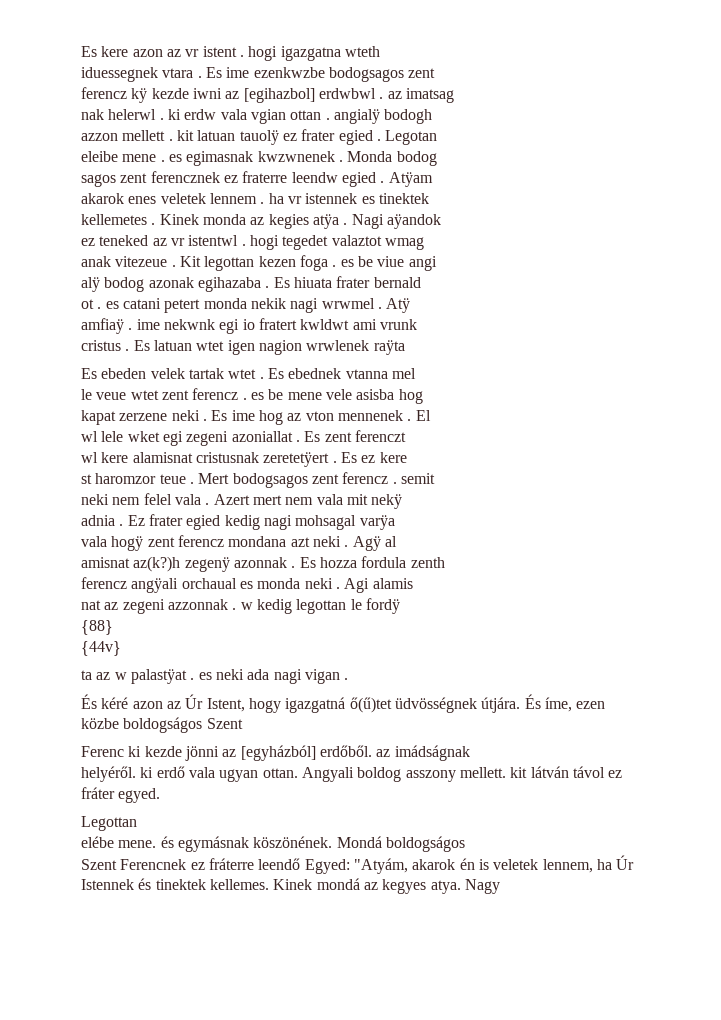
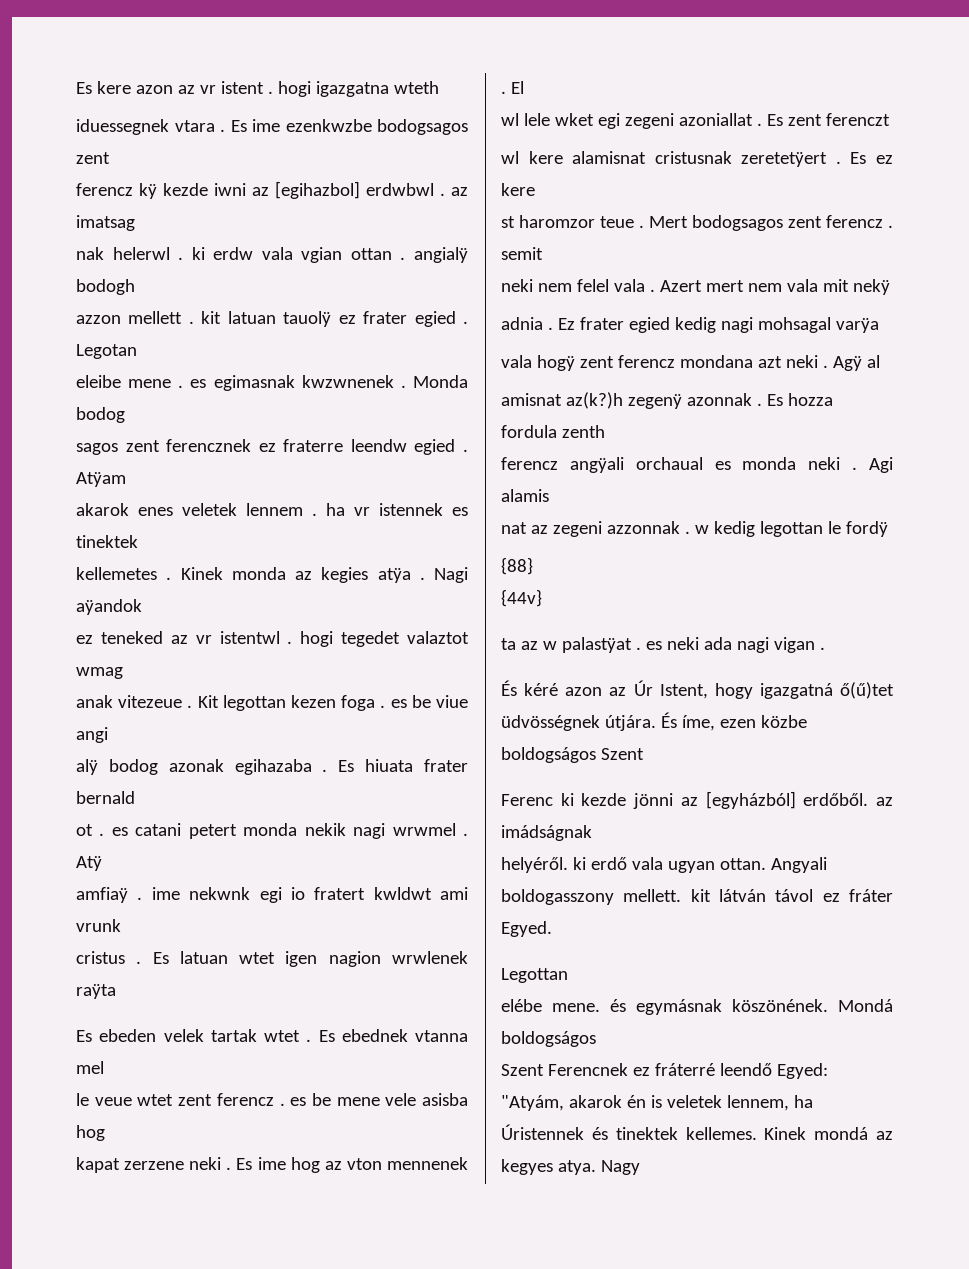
- Angyali boldog asszony mellett. kit látván távol ez fráter egyed.
+ Angyali boldogasszony mellett. kit látván távol ez fráter Egyed.
- Szent Ferencnek ez fráterre leendő Egyed: "Atyám, akarok én is veletek lennem, ha Úr Istennek és tinektek kellemes.
+ Szent Ferencnek ez fráterré leendő Egyed: "Atyám, akarok én is veletek lennem, ha Úristennek és tinektek kellemes.

